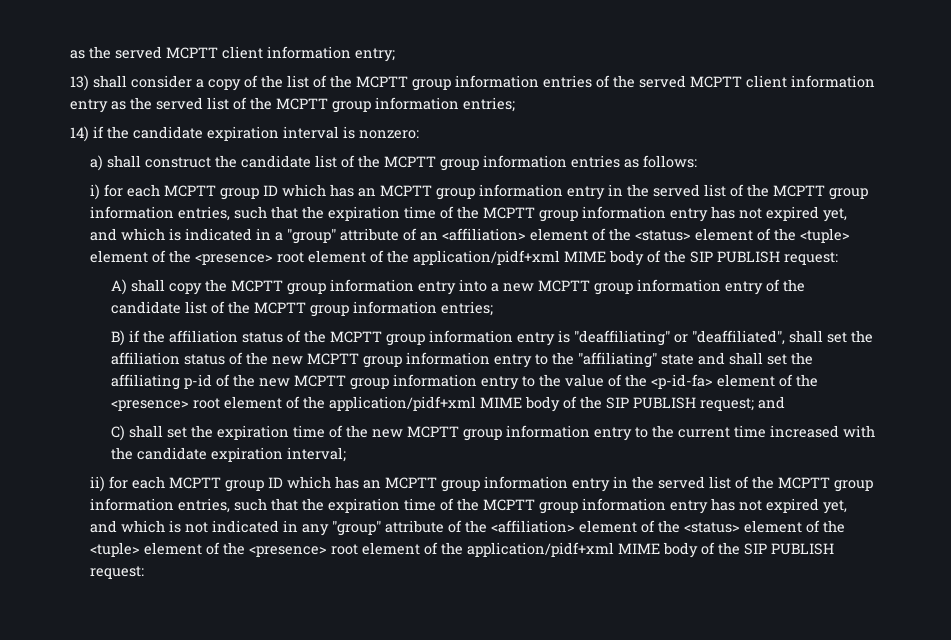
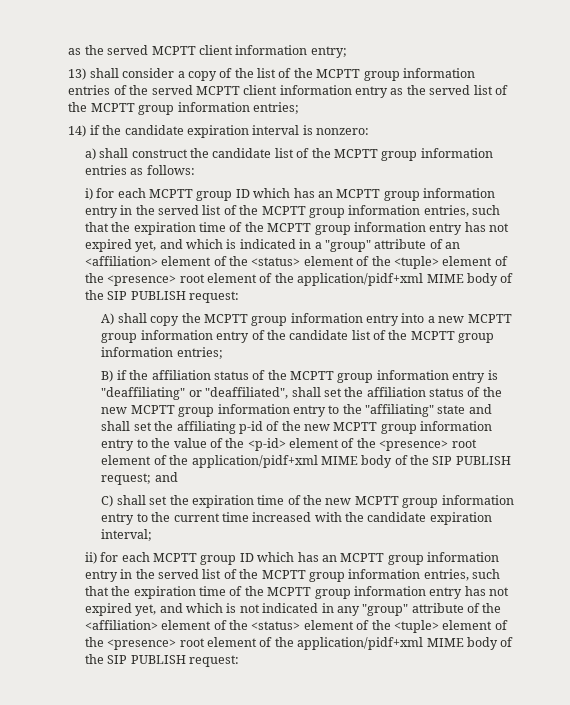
- B) if the affiliation status of the MCPTT group information entry is "deaffiliating" or "deaffiliated", shall set the affiliation status of the new MCPTT group information entry to the "affiliating" state and shall set the affiliating p-id of the new MCPTT group information entry to the value of the <p-id-fa> element of the <presence> root element of the application/pidf+xml MIME body of the SIP PUBLISH request;
+ B) if the affiliation status of the MCPTT group information entry is "deaffiliating" or "deaffiliated", shall set the affiliation status of the new MCPTT group information entry to the "affiliating" state and shall set the affiliating p-id of the new MCPTT group information entry to the value of the <p-id> element of the <presence> root element of the application/pidf+xml MIME body of the SIP PUBLISH request;

